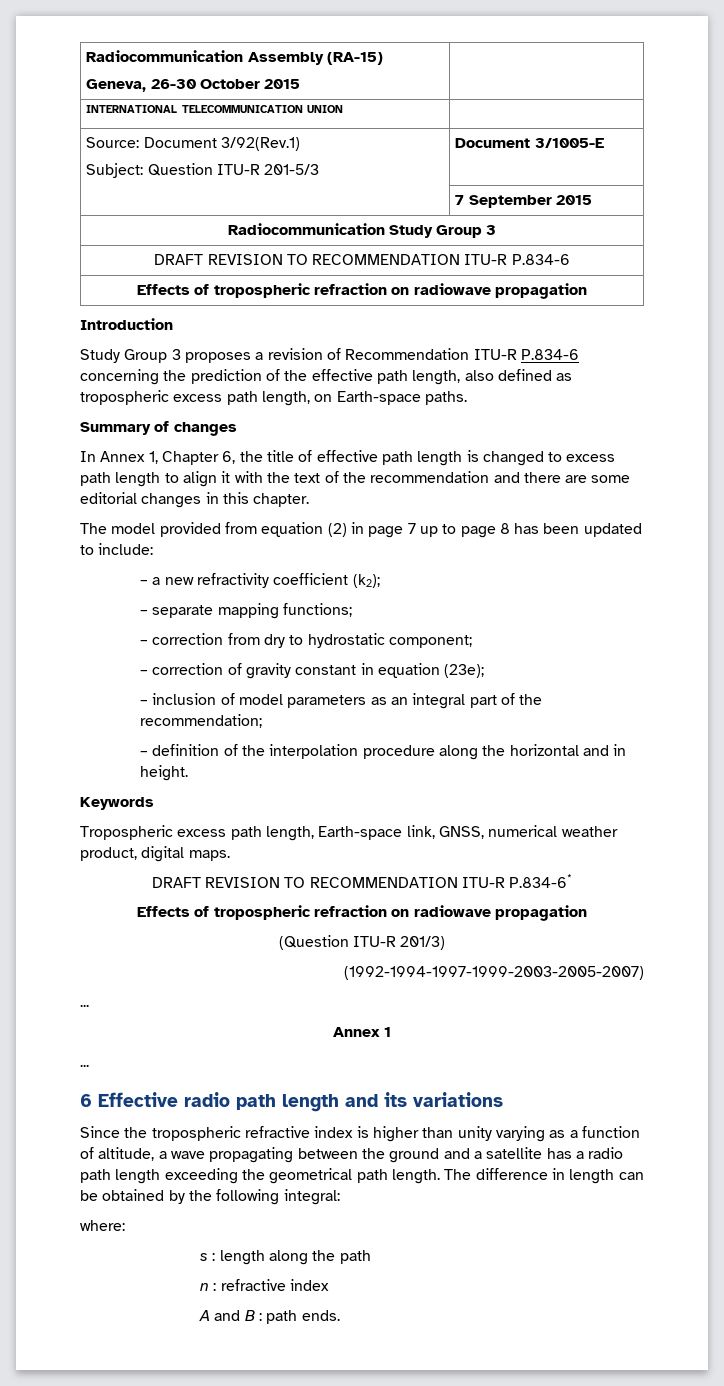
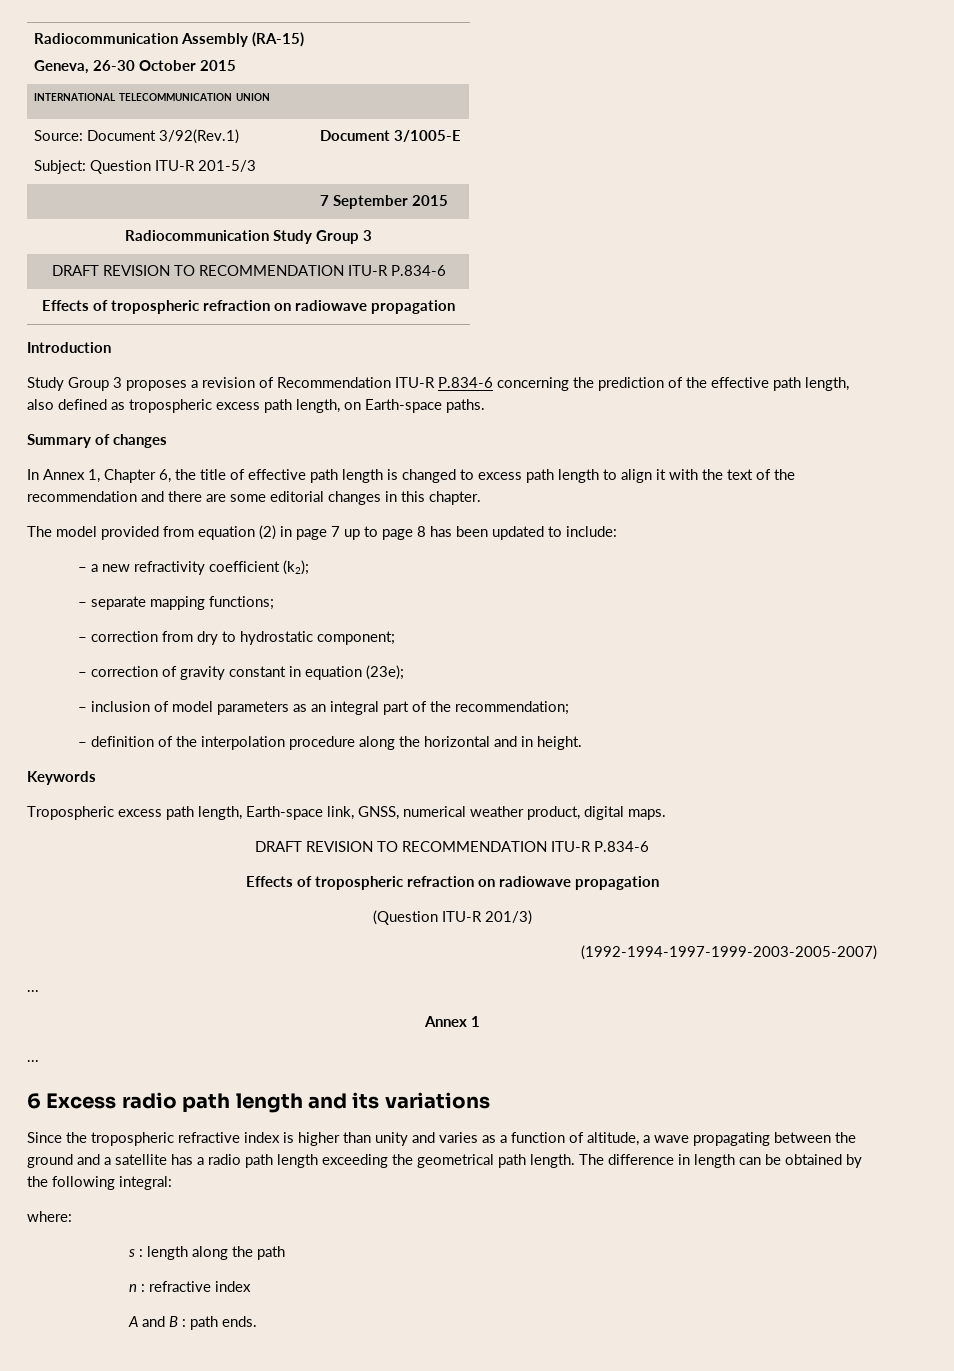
  Tropospheric excess path length, Earth-space link, GNSS, numerical weather product, digital maps.
- DRAFT REVISION TO RECOMMENDATION ITU-R P.834-6*
+ DRAFT REVISION TO RECOMMENDATION ITU-R P.834-6
- 6 Effective radio path length and its variations
+ 6 Excess radio path length and its variations
- Since the tropospheric refractive index is higher than unity varying as a function of altitude, a wave propagating between the ground and a satellite has a radio path length exceeding the geometrical path length.
+ Since the tropospheric refractive index is higher than unity and varies as a function of altitude, a wave propagating between the ground and a satellite has a radio path length exceeding the geometrical path length.

